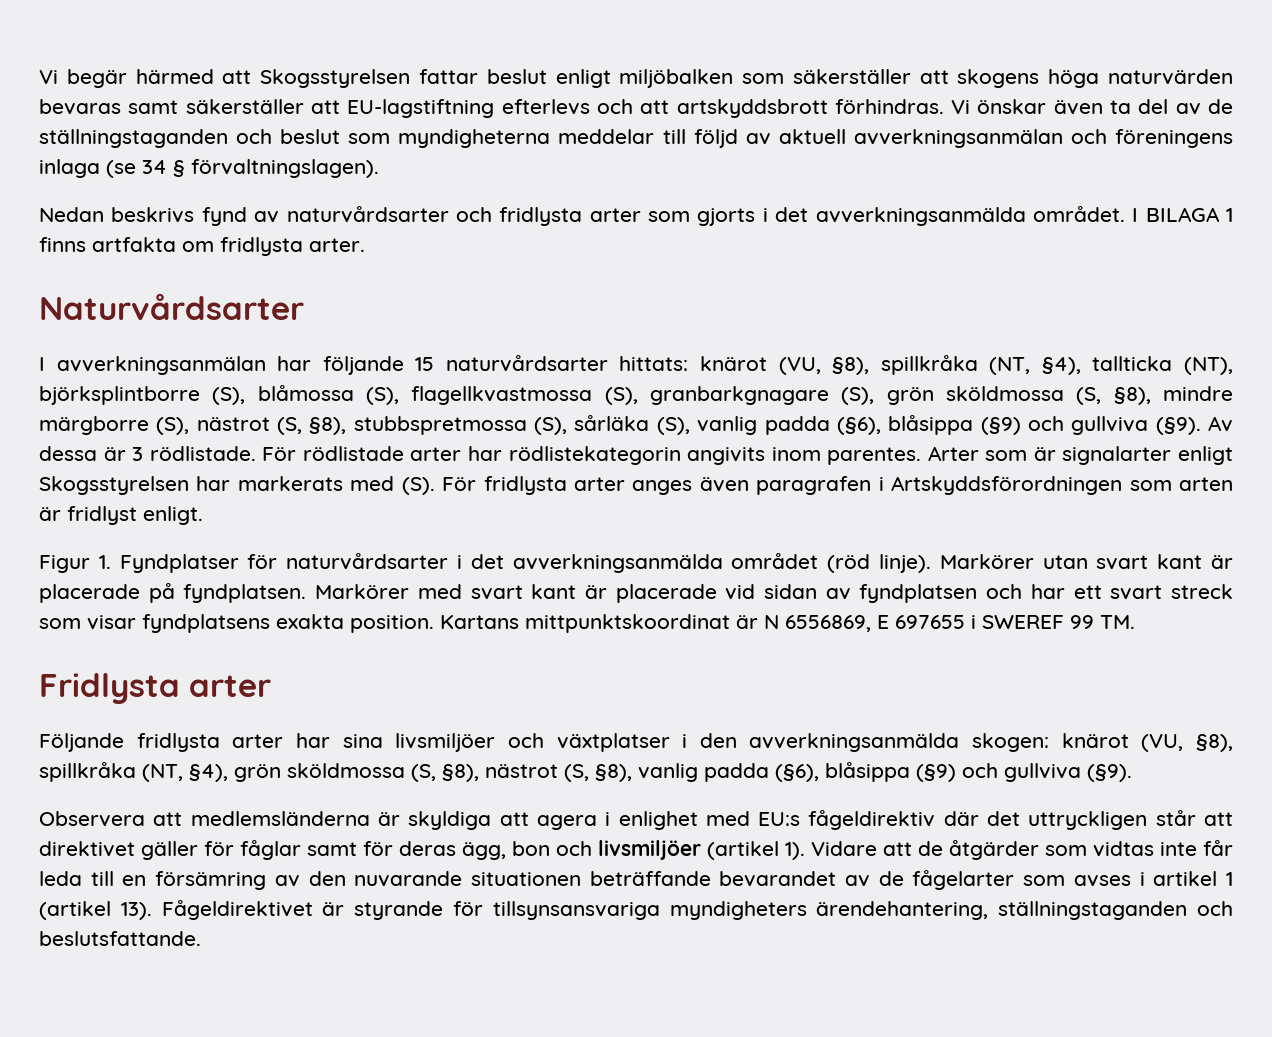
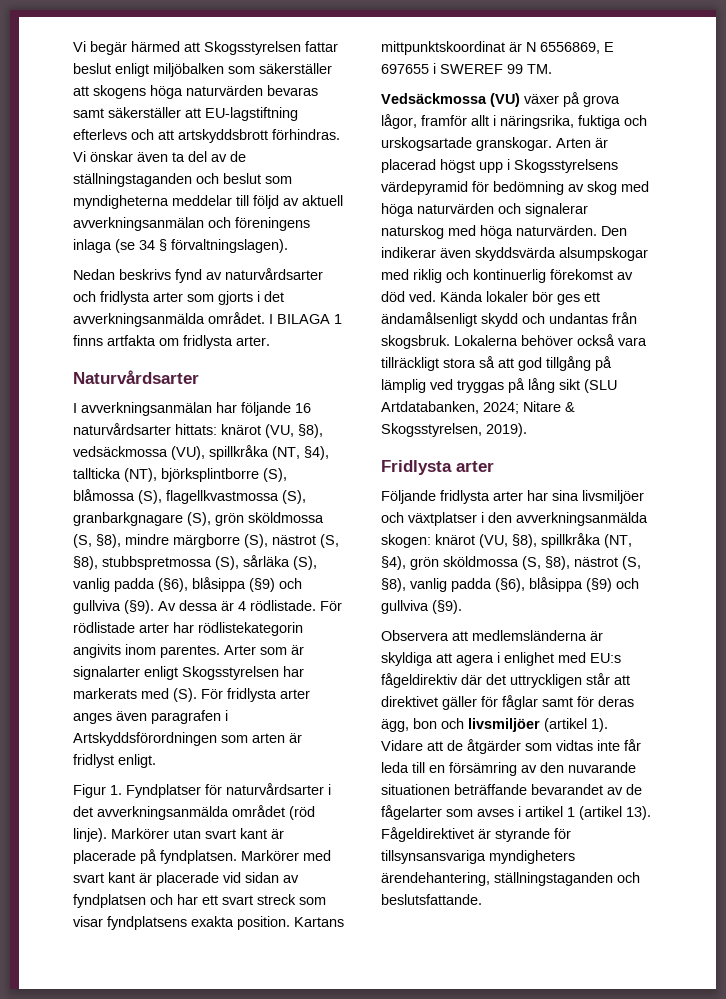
- I avverkningsanmälan har följande 15 naturvårdsarter hittats: knärot (VU, §8), spillkråka (NT, §4), tallticka (NT), björksplintborre (S), blåmossa (S), flagellkvastmossa (S), granbarkgnagare (S), grön sköldmossa (S, §8), mindre märgborre (S), nästrot (S, §8), stubbspretmossa (S), sårläka (S), vanlig padda (§6), blåsippa (§9) och gullviva (§9).
+ I avverkningsanmälan har följande 16 naturvårdsarter hittats: knärot (VU, §8), vedsäckmossa (VU), spillkråka (NT, §4), tallticka (NT), björksplintborre (S), blåmossa (S), flagellkvastmossa (S), granbarkgnagare (S), grön sköldmossa (S, §8), mindre märgborre (S), nästrot (S, §8), stubbspretmossa (S), sårläka (S), vanlig padda (§6), blåsippa (§9) och gullviva (§9).
- Av dessa är 3 rödlistade.
+ Av dessa är 4 rödlistade.
+ Vedsäckmossa (VU) växer på grova lågor, framför allt i näringsrika, fuktiga och urskogsartade granskogar. Arten är placerad högst upp i Skogsstyrelsens värdepyramid för bedömning av skog med höga naturvärden och signalerar naturskog med höga naturvärden. Den indikerar även skyddsvärda alsumpskogar med riklig och kontinuerlig förekomst av död ved. Kända lokaler bör ges ett ändamålsenligt skydd och undantas från skogsbruk. Lokalerna behöver också vara tillräckligt stora så att god tillgång på lämplig ved tryggas på lång sikt (SLU Artdatabanken, 2024; Nitare & Skogsstyrelsen, 2019).

